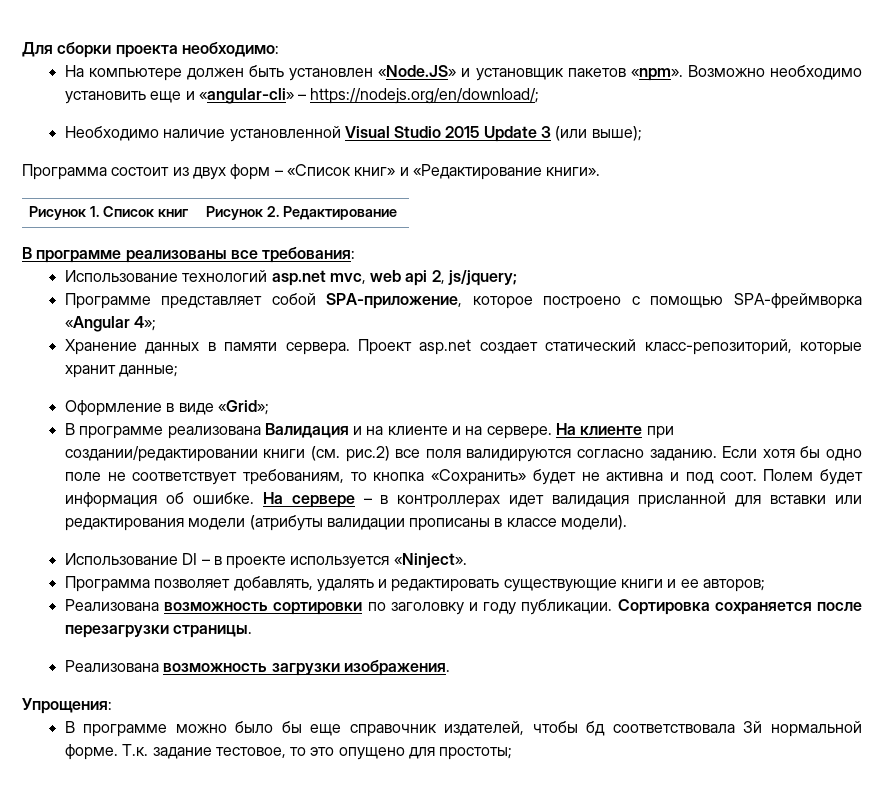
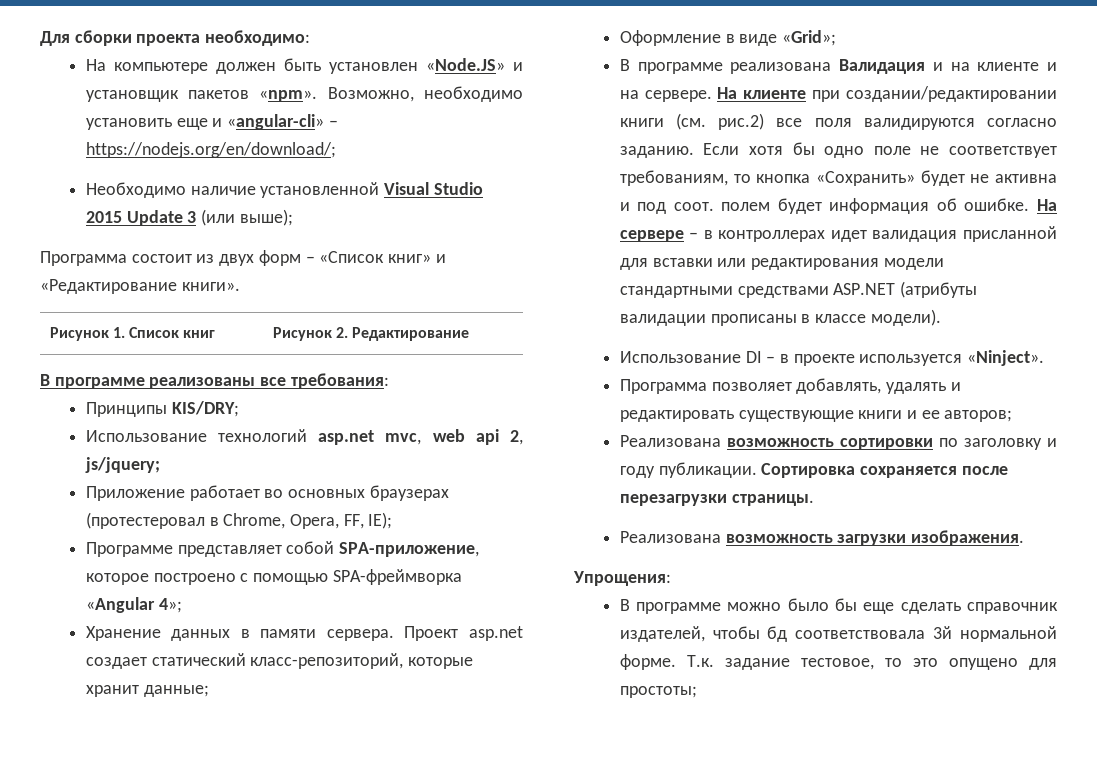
- Возможно необходимо установить еще и «angular-cli» – https://nodejs.org/en/download/;
+ Возможно, необходимо установить еще и «angular-cli» – https://nodejs.org/en/download/;
+ Принципы KIS/DRY;
+ Приложение работает во основных браузерах (протестеровал в Chrome, Opera, FF, IE);
- Если хотя бы одно поле не соответствует требованиям, то кнопка «Сохранить» будет не активна и под соот. Полем будет информация об ошибке.
+ Если хотя бы одно поле не соответствует требованиям, то кнопка «Сохранить» будет не активна и под соот. полем будет информация об ошибке.
- На сервере – в контроллерах идет валидация присланной для вставки или редактирования модели (атрибуты валидации прописаны в классе модели).
+ На сервере – в контроллерах идет валидация присланной для вставки или редактирования модели стандартными средствами ASP.NET (атрибуты валидации прописаны в классе модели).
- В программе можно было бы еще справочник издателей, чтобы бд соответствовала 3й нормальной форме.
+ В программе можно было бы еще сделать справочник издателей, чтобы бд соответствовала 3й нормальной форме.

